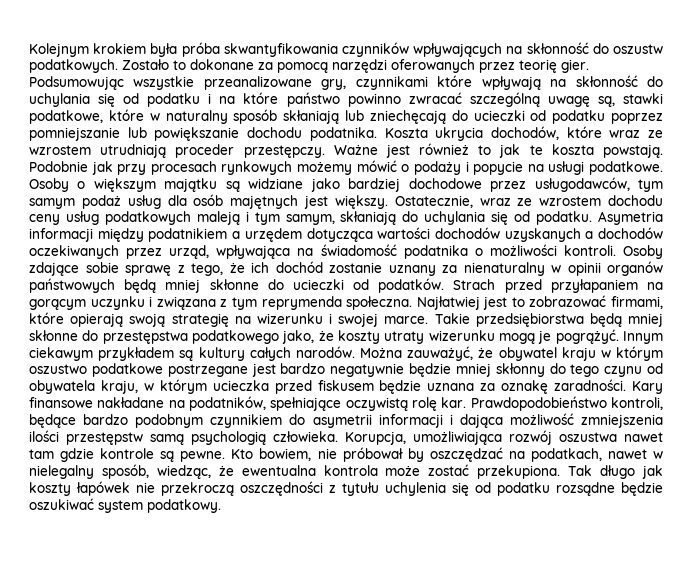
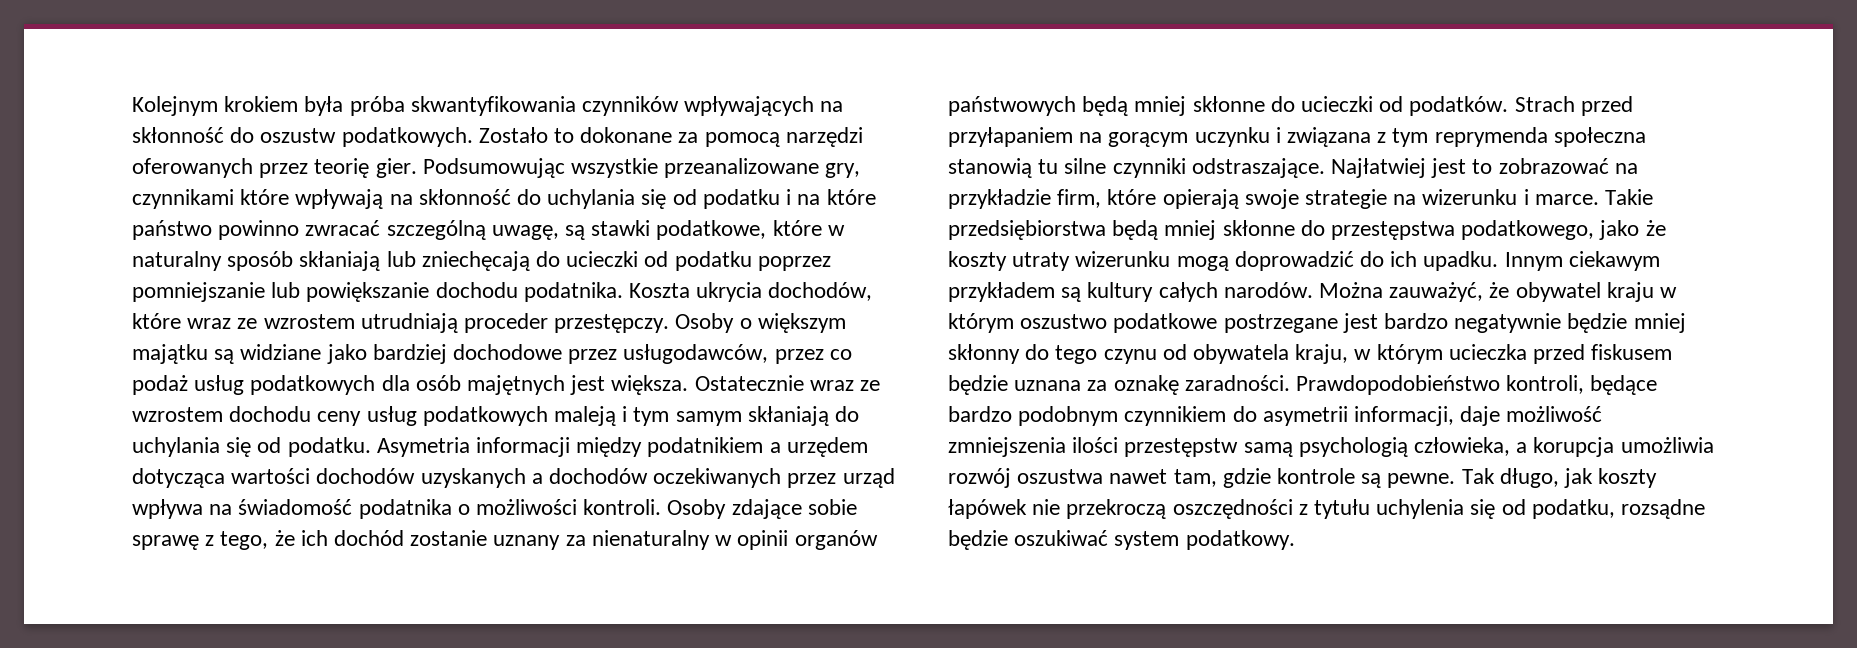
- Podsumowując wszystkie przeanalizowane gry, czynnikami które wpływają na skłonność do uchylania się od podatku i na które państwo powinno zwracać szczególną uwagę są, stawki podatkowe, które w naturalny sposób skłaniają lub zniechęcają do ucieczki od podatku poprzez pomniejszanie lub powiększanie dochodu podatnika.
+ Podsumowując wszystkie przeanalizowane gry, czynnikami które wpływają na skłonność do uchylania się od podatku i na które państwo powinno zwracać szczególną uwagę, są stawki podatkowe, które w naturalny sposób skłaniają lub zniechęcają do ucieczki od podatku poprzez pomniejszanie lub powiększanie dochodu podatnika.
- Ważne jest również to jak te koszta powstają. Podobnie jak przy procesach rynkowych możemy mówić o podaży i popycie na usługi podatkowe.
- Osoby o większym majątku są widziane jako bardziej dochodowe przez usługodawców, tym samym podaż usług dla osób majętnych jest większy. Ostatecznie, wraz ze wzrostem dochodu ceny usług podatkowych maleją i tym samym, skłaniają do uchylania się od podatku.
+ Osoby o większym majątku są widziane jako bardziej dochodowe przez usługodawców, przez co podaż usług podatkowych dla osób majętnych jest większa. Ostatecznie wraz ze wzrostem dochodu ceny usług podatkowych maleją i tym samym skłaniają do uchylania się od podatku.
- Asymetria informacji między podatnikiem a urzędem dotycząca wartości dochodów uzyskanych a dochodów oczekiwanych przez urząd, wpływająca na świadomość podatnika o możliwości kontroli.
+ Asymetria informacji między podatnikiem a urzędem dotycząca wartości dochodów uzyskanych a dochodów oczekiwanych przez urząd wpływa na świadomość podatnika o możliwości kontroli.
- Strach przed przyłapaniem na gorącym uczynku i związana z tym reprymenda społeczna. Najłatwiej jest to zobrazować firmami, które opierają swoją strategię na wizerunku i swojej marce.
+ Strach przed przyłapaniem na gorącym uczynku i związana z tym reprymenda społeczna stanowią tu silne czynniki odstraszające. Najłatwiej jest to zobrazować na przykładzie firm, które opierają swoje strategie na wizerunku i marce.
- Takie przedsiębiorstwa będą mniej skłonne do przestępstwa podatkowego jako, że koszty utraty wizerunku mogą je pogrążyć.
+ Takie przedsiębiorstwa będą mniej skłonne do przestępstwa podatkowego, jako że koszty utraty wizerunku mogą doprowadzić do ich upadku.
- Kary finansowe nakładane na podatników, spełniające oczywistą rolę kar.
- Prawdopodobieństwo kontroli, będące bardzo podobnym czynnikiem do asymetrii informacji i dająca możliwość zmniejszenia ilości przestępstw samą psychologią człowieka. Korupcja, umożliwiająca rozwój oszustwa nawet tam gdzie kontrole są pewne.
+ Prawdopodobieństwo kontroli, będące bardzo podobnym czynnikiem do asymetrii informacji, daje możliwość zmniejszenia ilości przestępstw samą psychologią człowieka, a korupcja umożliwia rozwój oszustwa nawet tam, gdzie kontrole są pewne.
- Kto bowiem, nie próbował by oszczędzać na podatkach, nawet w nielegalny sposób, wiedząc, że ewentualna kontrola może zostać przekupiona. Tak długo jak koszty łapówek nie przekroczą oszczędności z tytułu uchylenia się od podatku rozsądne będzie oszukiwać system podatkowy.
+ Tak długo, jak koszty łapówek nie przekroczą oszczędności z tytułu uchylenia się od podatku, rozsądne będzie oszukiwać system podatkowy.

